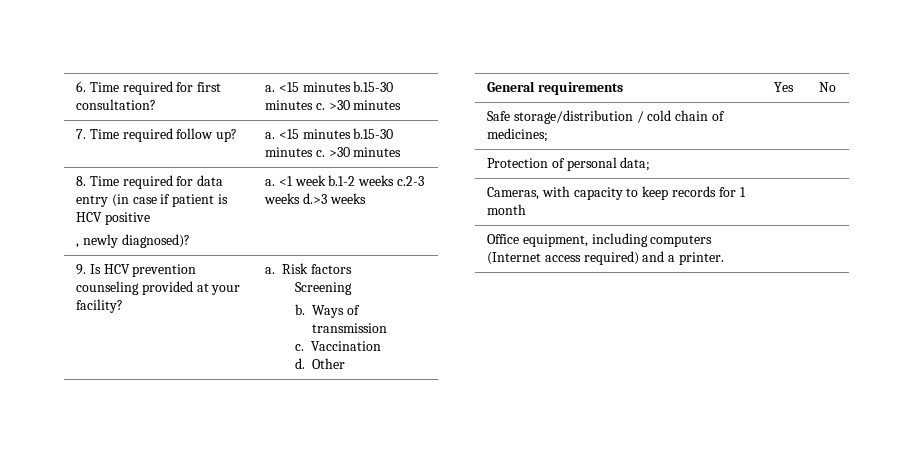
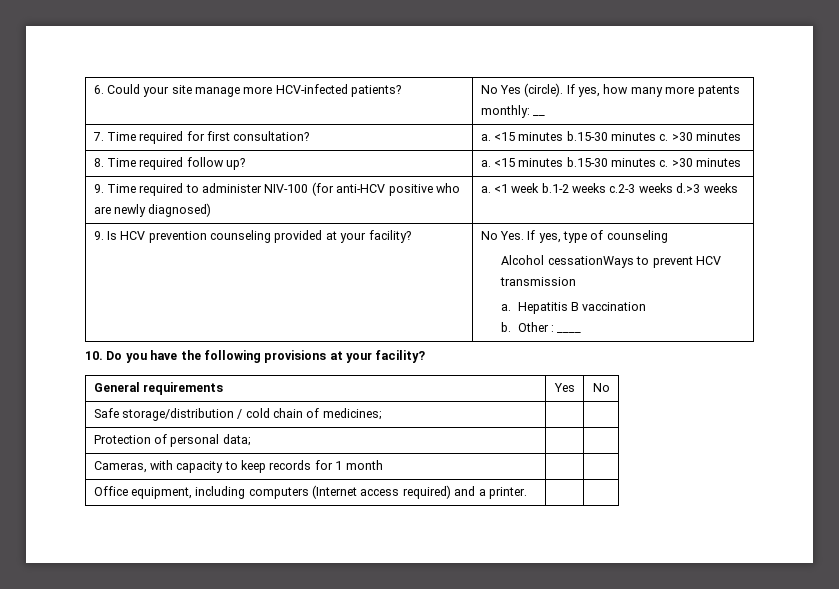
- 6. Time required for first consultation? | a. <15 minutes b.15-30 minutes c. >30 minutes
+ 6. Could your site manage more HCV-infected patients? | No Yes (circle). If yes, how many more patents monthly: __
+ 7. Time required for first consultation? | a. <15 minutes b.15-30 minutes c. >30 minutes
- 7. Time required follow up? | a. <15 minutes b.15-30 minutes c. >30 minutes
+ 8. Time required follow up? | a. <15 minutes b.15-30 minutes c. >30 minutes
- 8. Time required for data entry (in case if patient is HCV positive
- , newly diagnosed)? | a. <1 week b.1-2 weeks c.2-3 weeks d.>3 weeks
+ 9. Time required to administer NIV-100 (for anti-HCV positive who are newly diagnosed) | a. <1 week b.1-2 weeks c.2-3 weeks d.>3 weeks
- 9. Is HCV prevention counseling provided at your facility? | a. Risk factors
- Screening
- b. Ways of transmission
- c. Vaccination
- d. Other
+ 9. Is HCV prevention counseling provided at your facility? | No Yes. If yes, type of counseling
+ Alcohol cessationWays to prevent HCV transmission
+ a. Hepatitis B vaccination
+ b. Other : ____
+ 10. Do you have the following provisions at your facility?

